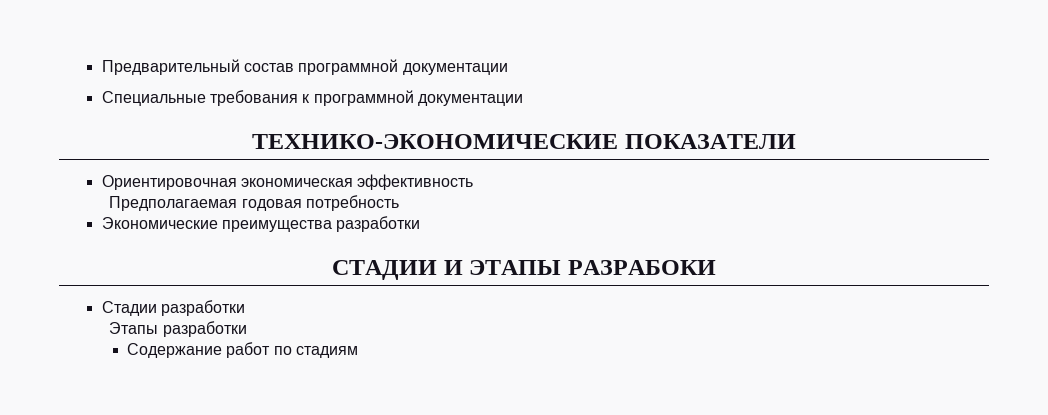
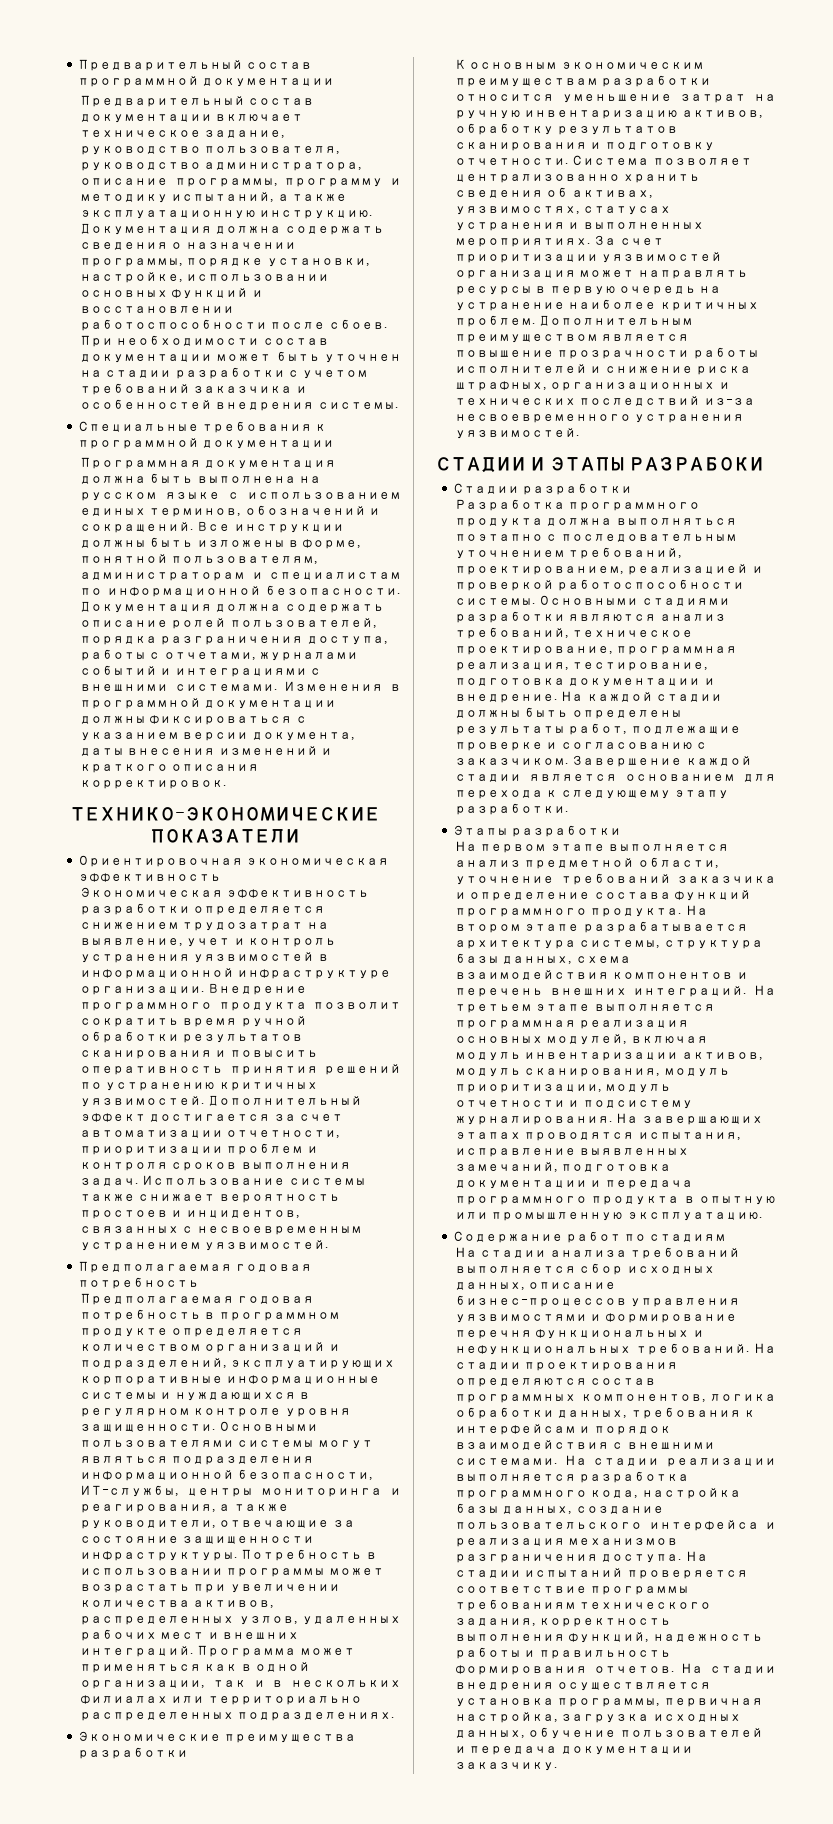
+ Предварительный состав документации включает техническое задание, руководство пользователя, руководство администратора, описание программы, программу и методику испытаний, а также эксплуатационную инструкцию. Документация должна содержать сведения о назначении программы, порядке установки, настройке, использовании основных функций и восстановлении работоспособности после сбоев. При необходимости состав документации может быть уточнен на стадии разработки с учетом требований заказчика и особенностей внедрения системы.
+ Программная документация должна быть выполнена на русском языке с использованием единых терминов, обозначений и сокращений. Все инструкции должны быть изложены в форме, понятной пользователям, администраторам и специалистам по информационной безопасности. Документация должна содержать описание ролей пользователей, порядка разграничения доступа, работы с отчетами, журналами событий и интеграциями с внешними системами. Изменения в программной документации должны фиксироваться с указанием версии документа, даты внесения изменений и краткого описания корректировок.
+ Экономическая эффективность разработки определяется снижением трудозатрат на выявление, учет и контроль устранения уязвимостей в информационной инфраструктуре организации. Внедрение программного продукта позволит сократить время ручной обработки результатов сканирования и повысить оперативность принятия решений по устранению критичных уязвимостей. Дополнительный эффект достигается за счет автоматизации отчетности, приоритизации проблем и контроля сроков выполнения задач. Использование системы также снижает вероятность простоев и инцидентов, связанных с несвоевременным устранением уязвимостей.
  Предполагаемая годовая потребность
+ Предполагаемая годовая потребность в программном продукте определяется количеством организаций и подразделений, эксплуатирующих корпоративные информационные системы и нуждающихся в регулярном контроле уровня защищенности. Основными пользователями системы могут являться подразделения информационной безопасности, ИТ-службы, центры мониторинга и реагирования, а также руководители, отвечающие за состояние защищенности инфраструктуры. Потребность в использовании программы может возрастать при увеличении количества активов, распределенных узлов, удаленных рабочих мест и внешних интеграций. Программа может применяться как в одной организации, так и в нескольких филиалах или территориально распределенных подразделениях.
  Экономические преимущества разработки
+ К основным экономическим преимуществам разработки относится уменьшение затрат на ручную инвентаризацию активов, обработку результатов сканирования и подготовку отчетности. Система позволяет централизованно хранить сведения об активах, уязвимостях, статусах устранения и выполненных мероприятиях. За счет приоритизации уязвимостей организация может направлять ресурсы в первую очередь на устранение наиболее критичных проблем. Дополнительным преимуществом является повышение прозрачности работы исполнителей и снижение риска штрафных, организационных и технических последствий из-за несвоевременного устранения уязвимостей.
+ Разработка программного продукта должна выполняться поэтапно с последовательным уточнением требований, проектированием, реализацией и проверкой работоспособности системы. Основными стадиями разработки являются анализ требований, техническое проектирование, программная реализация, тестирование, подготовка документации и внедрение. На каждой стадии должны быть определены результаты работ, подлежащие проверке и согласованию с заказчиком. Завершение каждой стадии является основанием для перехода к следующему этапу разработки.
  Этапы разработки
+ На первом этапе выполняется анализ предметной области, уточнение требований заказчика и определение состава функций программного продукта. На втором этапе разрабатывается архитектура системы, структура базы данных, схема взаимодействия компонентов и перечень внешних интеграций. На третьем этапе выполняется программная реализация основных модулей, включая модуль инвентаризации активов, модуль сканирования, модуль приоритизации, модуль отчетности и подсистему журналирования. На завершающих этапах проводятся испытания, исправление выявленных замечаний, подготовка документации и передача программного продукта в опытную или промышленную эксплуатацию.
  Содержание работ по стадиям
+ На стадии анализа требований выполняется сбор исходных данных, описание бизнес-процессов управления уязвимостями и формирование перечня функциональных и нефункциональных требований. На стадии проектирования определяются состав программных компонентов, логика обработки данных, требования к интерфейсам и порядок взаимодействия с внешними системами. На стадии реализации выполняется разработка программного кода, настройка базы данных, создание пользовательского интерфейса и реализация механизмов разграничения доступа. На стадии испытаний проверяется соответствие программы требованиям технического задания, корректность выполнения функций, надежность работы и правильность формирования отчетов. На стадии внедрения осуществляется установка программы, первичная настройка, загрузка исходных данных, обучение пользователей и передача документации заказчику.

